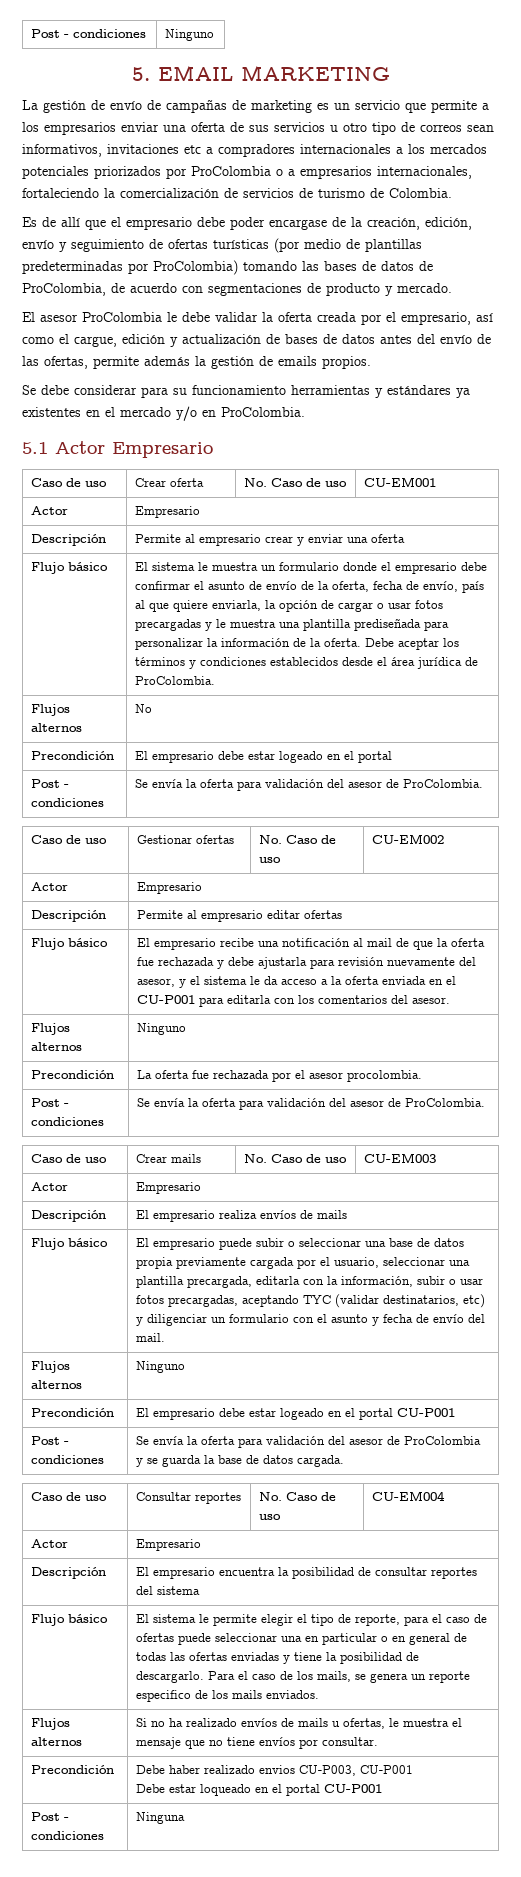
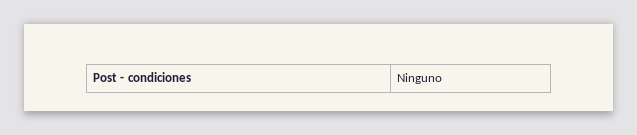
- 5. EMAIL MARKETING
- La gestión de envío de campañas de marketing es un servicio que permite a los empresarios enviar una oferta de sus servicios u otro tipo de correos sean informativos, invitaciones etc a compradores internacionales a los mercados potenciales priorizados por ProColombia o a empresarios internacionales, fortaleciendo la comercialización de servicios de turismo de Colombia.
- Es de allí que el empresario debe poder encargase de la creación, edición, envío y seguimiento de ofertas turísticas (por medio de plantillas predeterminadas por ProColombia) tomando las bases de datos de ProColombia, de acuerdo con segmentaciones de producto y mercado.
- El asesor ProColombia le debe validar la oferta creada por el empresario, así como el cargue, edición y actualización de bases de datos antes del envío de las ofertas, permite además la gestión de emails propios.
- Se debe considerar para su funcionamiento herramientas y estándares ya existentes en el mercado y/o en ProColombia.
- 5.1 Actor Empresario
- Caso de uso | Crear oferta | No. Caso de uso | CU-EM001
- Actor | Empresario
- Descripción | Permite al empresario crear y enviar una oferta
- Flujo básico | El sistema le muestra un formulario donde el empresario debe confirmar el asunto de envío de la oferta, fecha de envío, país al que quiere enviarla, la opción de cargar o usar fotos precargadas y le muestra una plantilla prediseñada para personalizar la información de la oferta. Debe aceptar los términos y condiciones establecidos desde el área jurídica de ProColombia.
- Flujos alternos | No
- Precondición | El empresario debe estar logeado en el portal
- Post - condiciones | Se envía la oferta para validación del asesor de ProColombia.
- Caso de uso | Gestionar ofertas | No. Caso de uso | CU-EM002
- Actor | Empresario
- Descripción | Permite al empresario editar ofertas
- Flujo básico | El empresario recibe una notificación al mail de que la oferta fue rechazada y debe ajustarla para revisión nuevamente del asesor, y el sistema le da acceso a la oferta enviada en el CU-P001 para editarla con los comentarios del asesor.
- Flujos alternos | Ninguno
- Precondición | La oferta fue rechazada por el asesor procolombia.
- Post - condiciones | Se envía la oferta para validación del asesor de ProColombia.
- Caso de uso | Crear mails | No. Caso de uso | CU-EM003
- Actor | Empresario
- Descripción | El empresario realiza envíos de mails
- Flujo básico | El empresario puede subir o seleccionar una base de datos propia previamente cargada por el usuario, seleccionar una plantilla precargada, editarla con la información, subir o usar fotos precargadas, aceptando TYC (validar destinatarios, etc) y diligenciar un formulario con el asunto y fecha de envío del mail.
- Flujos alternos | Ninguno
- Precondición | El empresario debe estar logeado en el portal CU-P001
- Post - condiciones | Se envía la oferta para validación del asesor de ProColombia y se guarda la base de datos cargada.
- Caso de uso | Consultar reportes | No. Caso de uso | CU-EM004
- Actor | Empresario
- Descripción | El empresario encuentra la posibilidad de consultar reportes del sistema
- Flujo básico | El sistema le permite elegir el tipo de reporte, para el caso de ofertas puede seleccionar una en particular o en general de todas las ofertas enviadas y tiene la posibilidad de descargarlo. Para el caso de los mails, se genera un reporte especifico de los mails enviados.
- Flujos alternos | Si no ha realizado envíos de mails u ofertas, le muestra el mensaje que no tiene envíos por consultar.
- Precondición | Debe haber realizado envios CU-P003, CU-P001
- Debe estar loqueado en el portal CU-P001
- Post - condiciones | Ninguna

